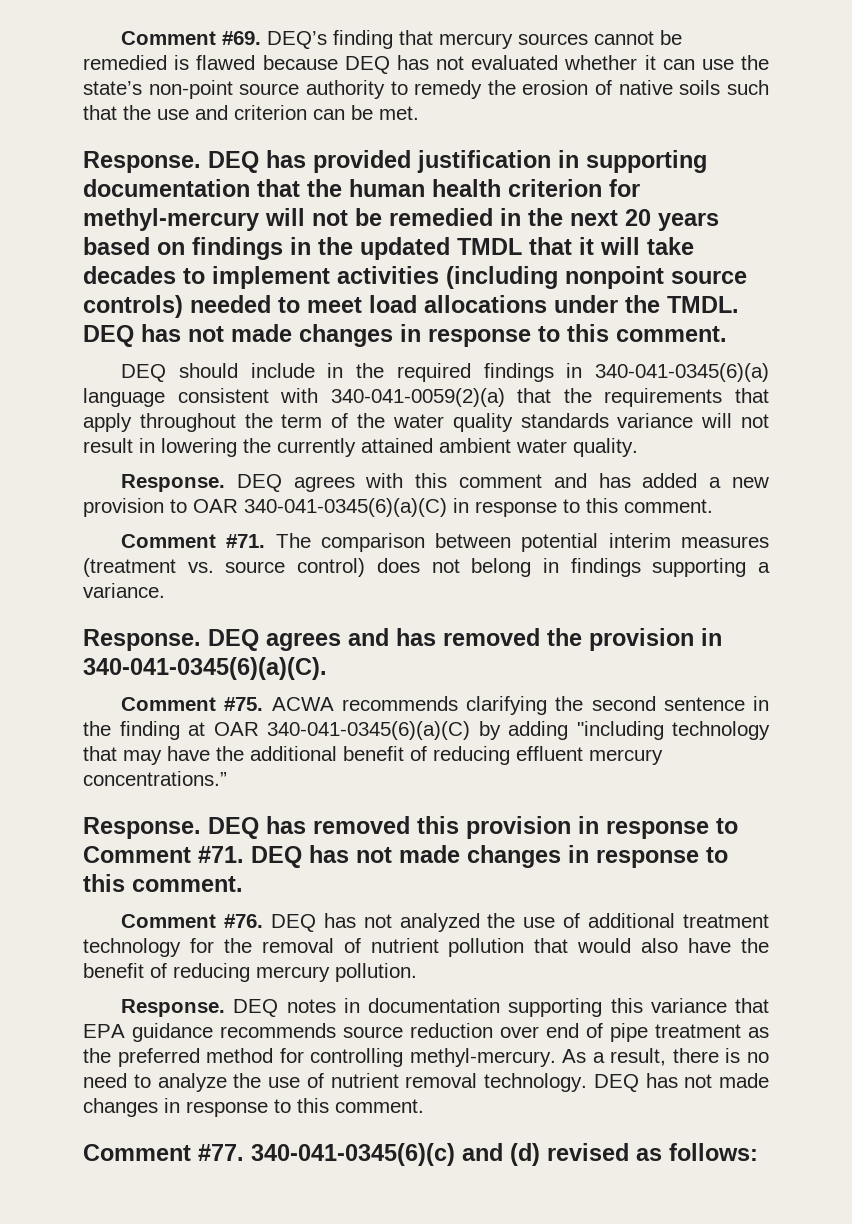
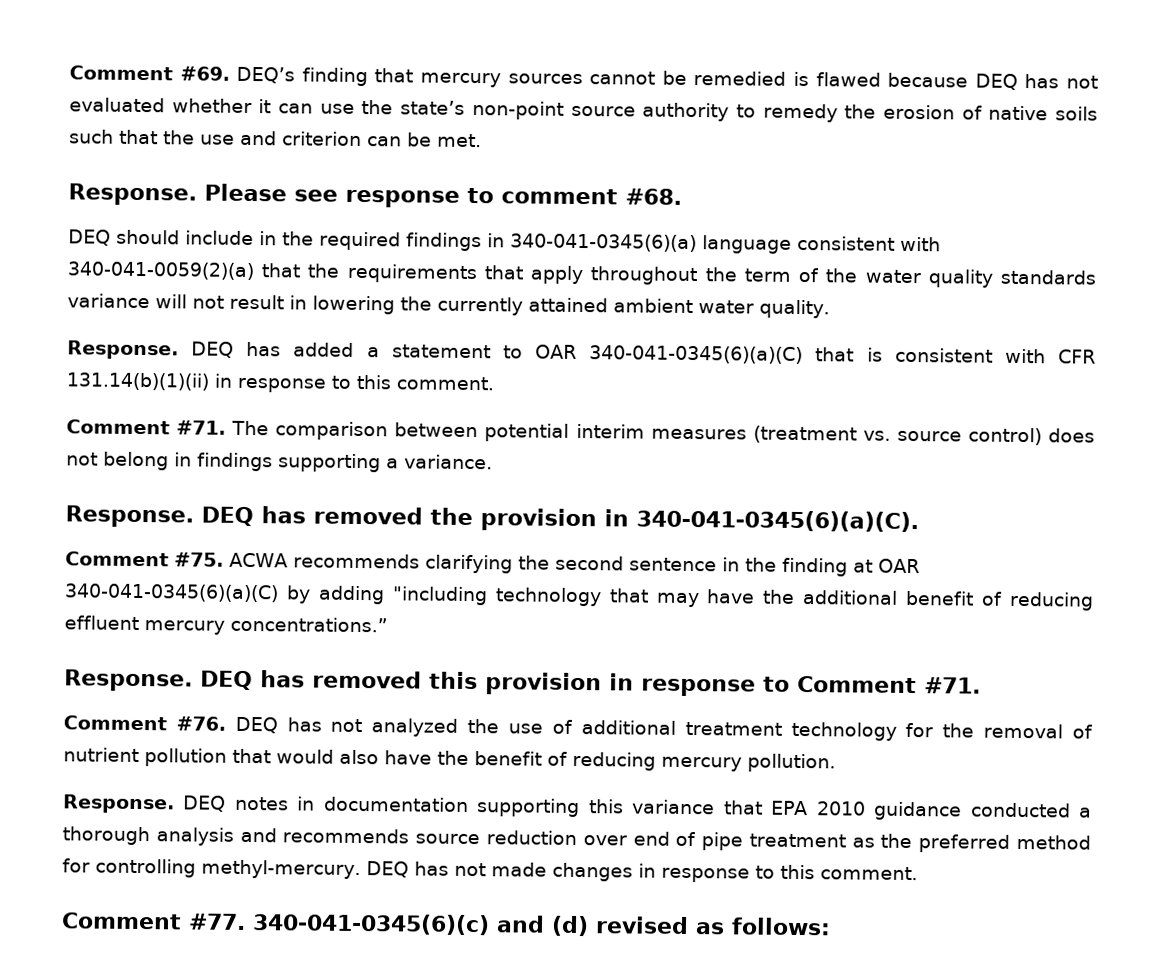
- DEQ has provided justification in supporting documentation that the human health criterion for methyl-mercury will not be remedied in the next 20 years based on findings in the updated TMDL that it will take decades to implement activities (including nonpoint source controls) needed to meet load allocations under the TMDL. DEQ has not made changes in response to this comment.
+ Please see response to comment #68.
- DEQ agrees with this comment and has added a new provision to OAR 340-041-0345(6)(a)(C) in response to this comment.
+ DEQ has added a statement to OAR 340-041-0345(6)(a)(C) that is consistent with CFR 131.14(b)(1)(ii) in response to this comment.
- DEQ agrees and has removed the provision in 340-041-0345(6)(a)(C).
+ DEQ has removed the provision in 340-041-0345(6)(a)(C).
- DEQ has removed this provision in response to Comment #71. DEQ has not made changes in response to this comment.
+ DEQ has removed this provision in response to Comment #71.
- DEQ notes in documentation supporting this variance that EPA guidance recommends source reduction over end of pipe treatment as the preferred method for controlling methyl-mercury.
+ DEQ notes in documentation supporting this variance that EPA 2010 guidance conducted a thorough analysis and recommends source reduction over end of pipe treatment as the preferred method for controlling methyl-mercury.
- As a result, there is no need to analyze the use of nutrient removal technology.

